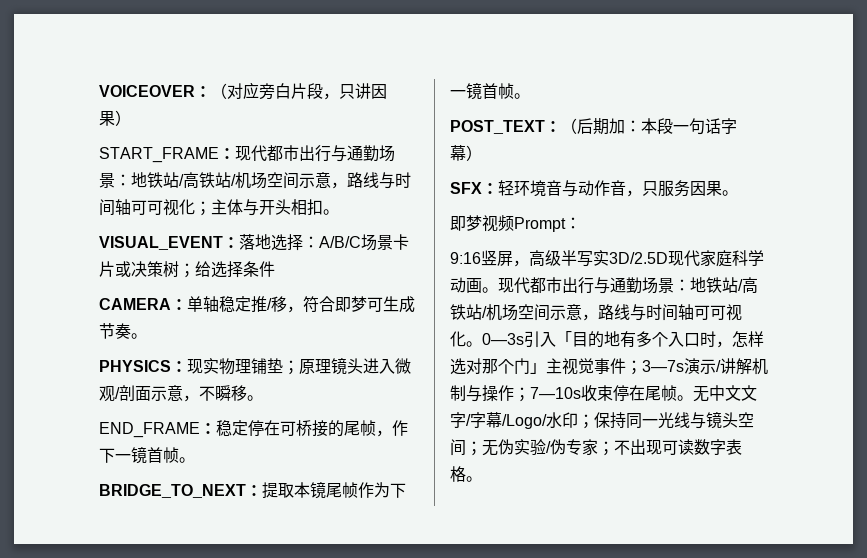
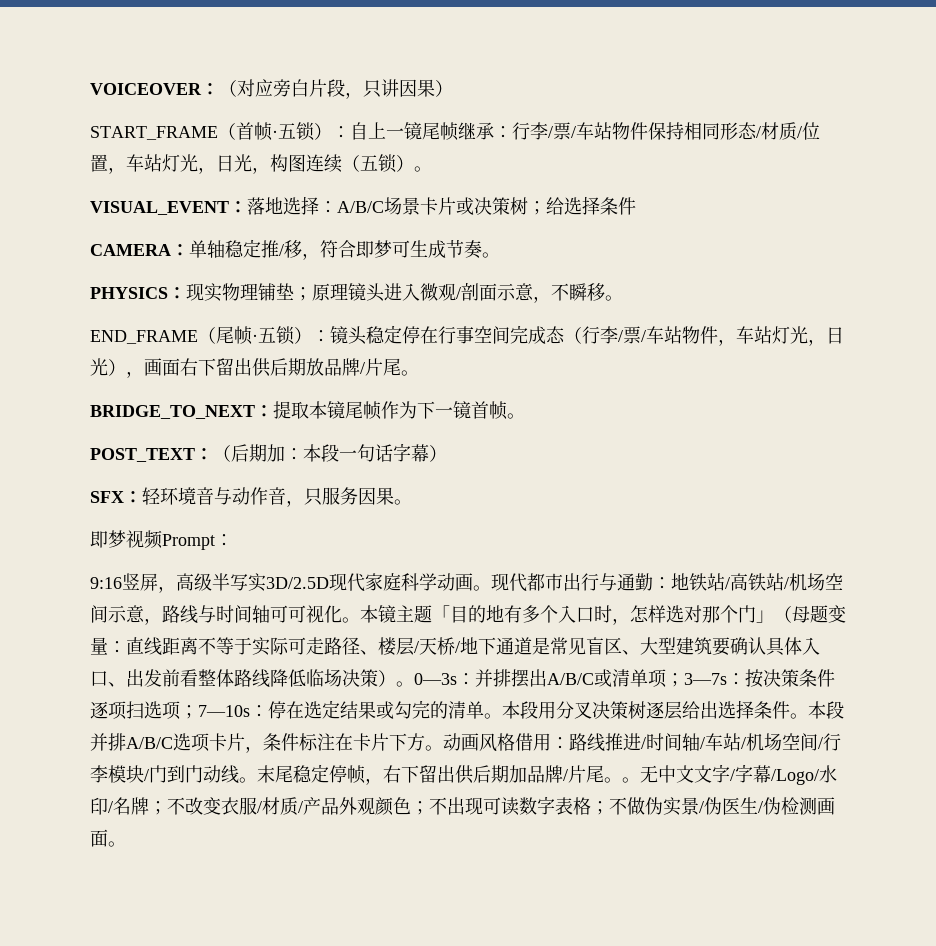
- START_FRAME：现代都市出行与通勤场景：地铁站/高铁站/机场空间示意，路线与时间轴可可视化；主体与开头相扣。
+ START_FRAME（首帧·五锁）：自上一镜尾帧继承：行李/票/车站物件保持相同形态/材质/位置，车站灯光，日光，构图连续（五锁）。
- END_FRAME：稳定停在可桥接的尾帧，作下一镜首帧。
+ END_FRAME（尾帧·五锁）：镜头稳定停在行事空间完成态（行李/票/车站物件，车站灯光，日光），画面右下留出供后期放品牌/片尾。
- 现代都市出行与通勤场景：地铁站/高铁站/机场空间示意，路线与时间轴可可视化。
+ 现代都市出行与通勤：地铁站/高铁站/机场空间示意，路线与时间轴可可视化。
- 0—3s引入「目的地有多个入口时，怎样选对那个门」主视觉事件；3—7s演示/讲解机制与操作；7—10s收束停在尾帧。
+ 本镜主题「目的地有多个入口时，怎样选对那个门」（母题变量：直线距离不等于实际可走路径、楼层/天桥/地下通道是常见盲区、大型建筑要确认具体入口、出发前看整体路线降低临场决策）。0—3s：并排摆出A/B/C或清单项；3—7s：按决策条件逐项扫选项；7—10s：停在选定结果或勾完的清单。本段用分叉决策树逐层给出选择条件。本段并排A/B/C选项卡片，条件标注在卡片下方。动画风格借用：路线推进/时间轴/车站/机场空间/行李模块/门到门动线。末尾稳定停帧，右下留出供后期加品牌/片尾。。
- 无中文文字/字幕/Logo/水印；保持同一光线与镜头空间；无伪实验/伪专家；不出现可读数字表格。
+ 无中文文字/字幕/Logo/水印/名牌；不改变衣服/材质/产品外观颜色；不出现可读数字表格；不做伪实景/伪医生/伪检测画面。

